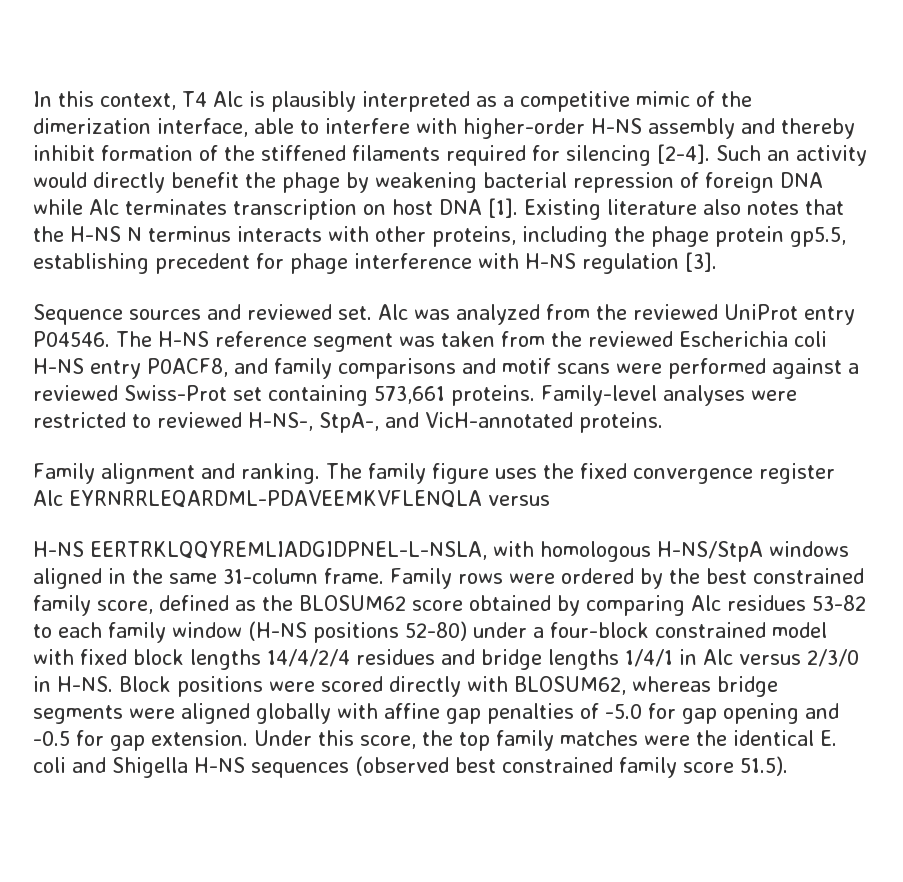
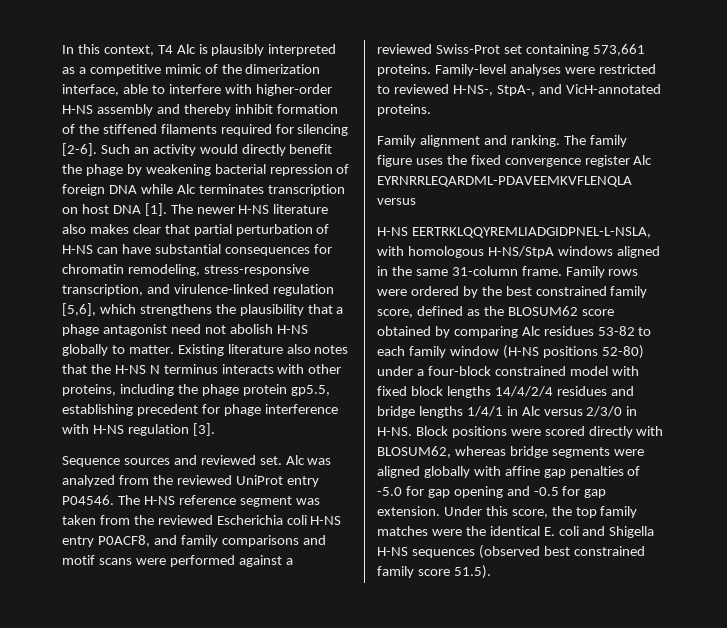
- In this context, T4 Alc is plausibly interpreted as a competitive mimic of the dimerization interface, able to interfere with higher-order H-NS assembly and thereby inhibit formation of the stiffened filaments required for silencing [2-4].
+ In this context, T4 Alc is plausibly interpreted as a competitive mimic of the dimerization interface, able to interfere with higher-order H-NS assembly and thereby inhibit formation of the stiffened filaments required for silencing [2-6].
+ The newer H-NS literature also makes clear that partial perturbation of H-NS can have substantial consequences for chromatin remodeling, stress-responsive transcription, and virulence-linked regulation [5,6], which strengthens the plausibility that a phage antagonist need not abolish H-NS globally to matter.

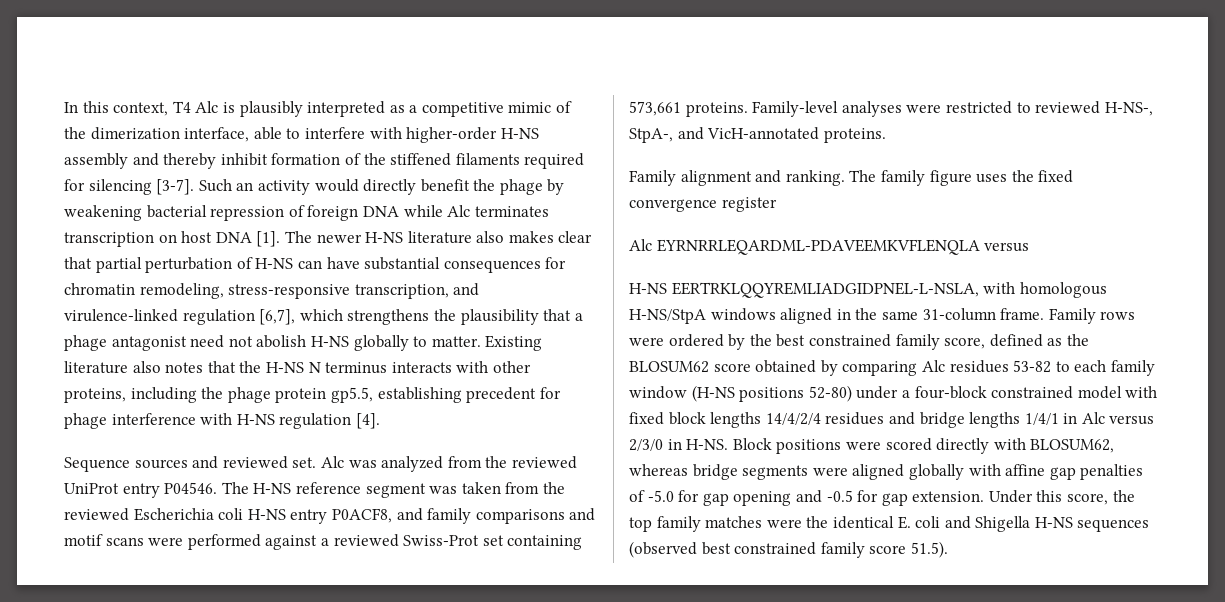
- In this context, T4 Alc is plausibly interpreted as a competitive mimic of the dimerization interface, able to interfere with higher-order H-NS assembly and thereby inhibit formation of the stiffened filaments required for silencing [2-6].
+ In this context, T4 Alc is plausibly interpreted as a competitive mimic of the dimerization interface, able to interfere with higher-order H-NS assembly and thereby inhibit formation of the stiffened filaments required for silencing [3-7].
- The newer H-NS literature also makes clear that partial perturbation of H-NS can have substantial consequences for chromatin remodeling, stress-responsive transcription, and virulence-linked regulation [5,6], which strengthens the plausibility that a phage antagonist need not abolish H-NS globally to matter.
+ The newer H-NS literature also makes clear that partial perturbation of H-NS can have substantial consequences for chromatin remodeling, stress-responsive transcription, and virulence-linked regulation [6,7], which strengthens the plausibility that a phage antagonist need not abolish H-NS globally to matter.
- Existing literature also notes that the H-NS N terminus interacts with other proteins, including the phage protein gp5.5, establishing precedent for phage interference with H-NS regulation [3].
+ Existing literature also notes that the H-NS N terminus interacts with other proteins, including the phage protein gp5.5, establishing precedent for phage interference with H-NS regulation [4].
- The family figure uses the fixed convergence register Alc EYRNRRLEQARDML-PDAVEEMKVFLENQLA versus
+ The family figure uses the fixed convergence register
+ Alc EYRNRRLEQARDML-PDAVEEMKVFLENQLA versus

